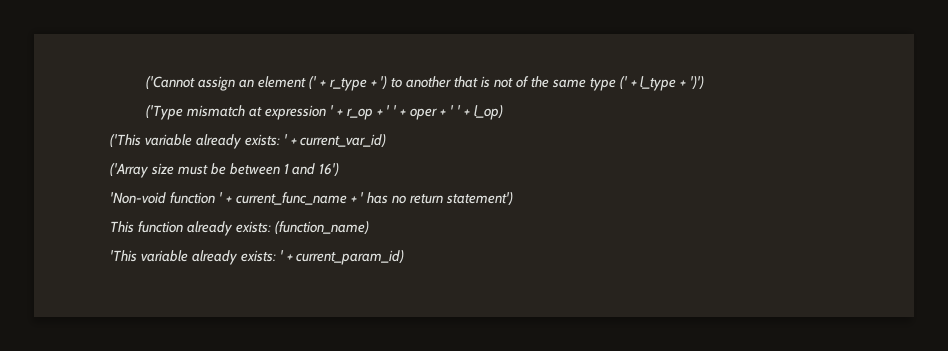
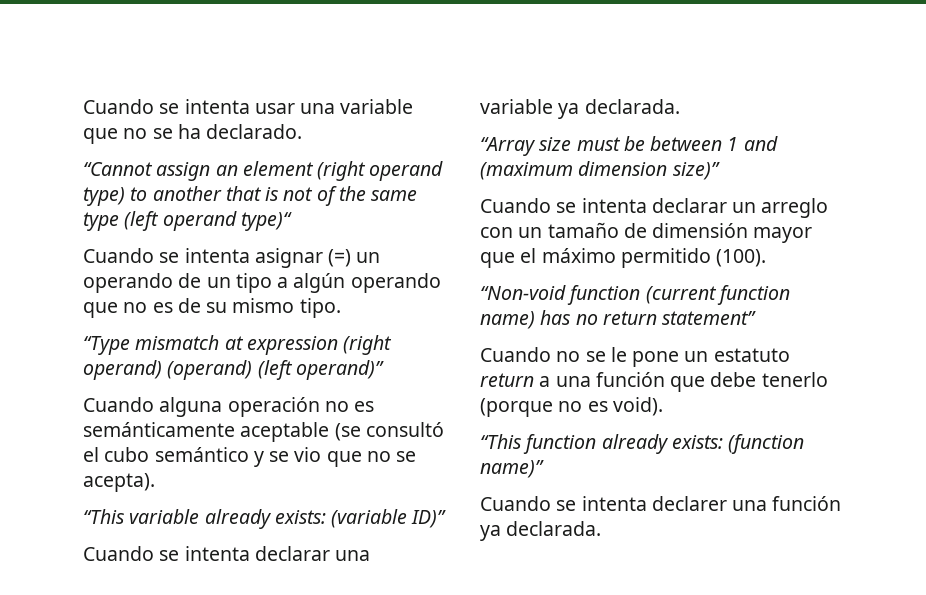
- ('Cannot assign an element (' + r_type + ') to another that is not of the same type (' + l_type + ')')
- ('Type mismatch at expression ' + r_op + ' ' + oper + ' ' + l_op)
- ('This variable already exists: ' + current_var_id)
- ('Array size must be between 1 and 16')
- 'Non-void function ' + current_func_name + ' has no return statement')
- This function already exists: (function_name)
- 'This variable already exists: ' + current_param_id)
+ Cuando se intenta usar una variable que no se ha declarado.
+ “Cannot assign an element (right operand type) to another that is not of the same type (left operand type)“
+ Cuando se intenta asignar (=) un operando de un tipo a algún operando que no es de su mismo tipo.
+ “Type mismatch at expression (right operand) (operand) (left operand)”
+ Cuando alguna operación no es semánticamente aceptable (se consultó el cubo semántico y se vio que no se acepta).
+ “This variable already exists: (variable ID)”
+ Cuando se intenta declarar una variable ya declarada.
+ “Array size must be between 1 and (maximum dimension size)”
+ Cuando se intenta declarar un arreglo con un tamaño de dimensión mayor que el máximo permitido (100).
+ “Non-void function (current function name) has no return statement”
+ Cuando no se le pone un estatuto return a una función que debe tenerlo (porque no es void).
+ “This function already exists: (function name)”
+ Cuando se intenta declarer una función ya declarada.

